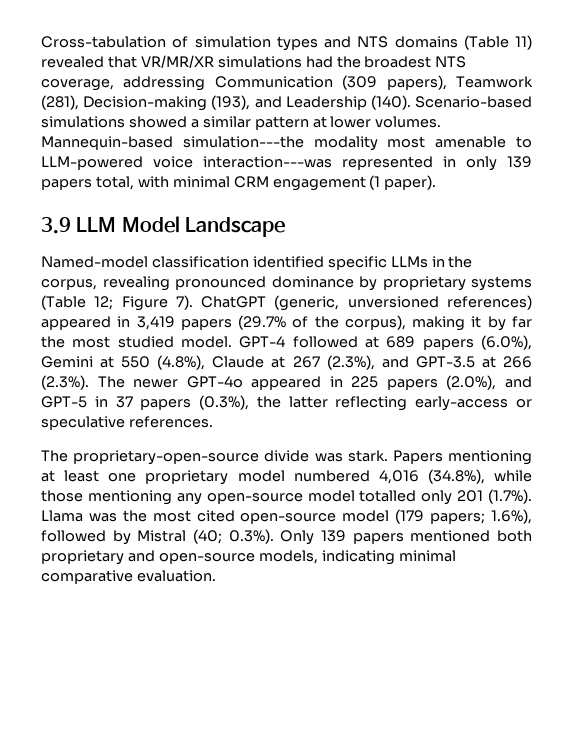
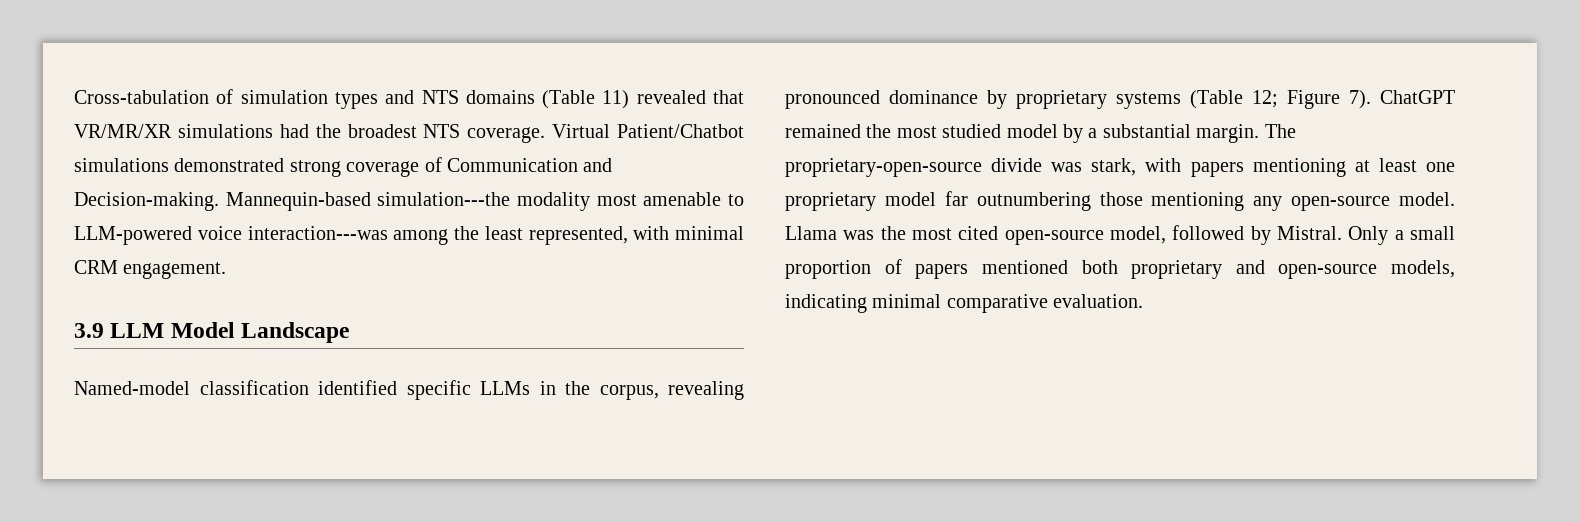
- Cross-tabulation of simulation types and NTS domains (Table 11) revealed that VR/MR/XR simulations had the broadest NTS coverage, addressing Communication (309 papers), Teamwork (281), Decision-making (193), and Leadership (140). Scenario-based simulations showed a similar pattern at lower volumes.
+ Cross-tabulation of simulation types and NTS domains (Table 11) revealed that VR/MR/XR simulations had the broadest NTS coverage. Virtual Patient/Chatbot simulations demonstrated strong coverage of Communication and Decision-making.
- Mannequin-based simulation---the modality most amenable to LLM-powered voice interaction---was represented in only 139 papers total, with minimal CRM engagement (1 paper).
+ Mannequin-based simulation---the modality most amenable to LLM-powered voice interaction---was among the least represented, with minimal CRM engagement.
- ChatGPT (generic, unversioned references) appeared in 3,419 papers (29.7% of the corpus), making it by far the most studied model. GPT-4 followed at 689 papers (6.0%), Gemini at 550 (4.8%), Claude at 267 (2.3%), and GPT-3.5 at 266 (2.3%). The newer GPT-4o appeared in 225 papers (2.0%), and GPT-5 in 37 papers (0.3%), the latter reflecting early-access or speculative references.
- The proprietary-open-source divide was stark. Papers mentioning at least one proprietary model numbered 4,016 (34.8%), while those mentioning any open-source model totalled only 201 (1.7%). Llama was the most cited open-source model (179 papers; 1.6%), followed by Mistral (40; 0.3%). Only 139 papers mentioned both proprietary and open-source models, indicating minimal comparative evaluation.
+ ChatGPT remained the most studied model by a substantial margin. The proprietary-open-source divide was stark, with papers mentioning at least one proprietary model far outnumbering those mentioning any open-source model. Llama was the most cited open-source model, followed by Mistral. Only a small proportion of papers mentioned both proprietary and open-source models, indicating minimal comparative evaluation.

